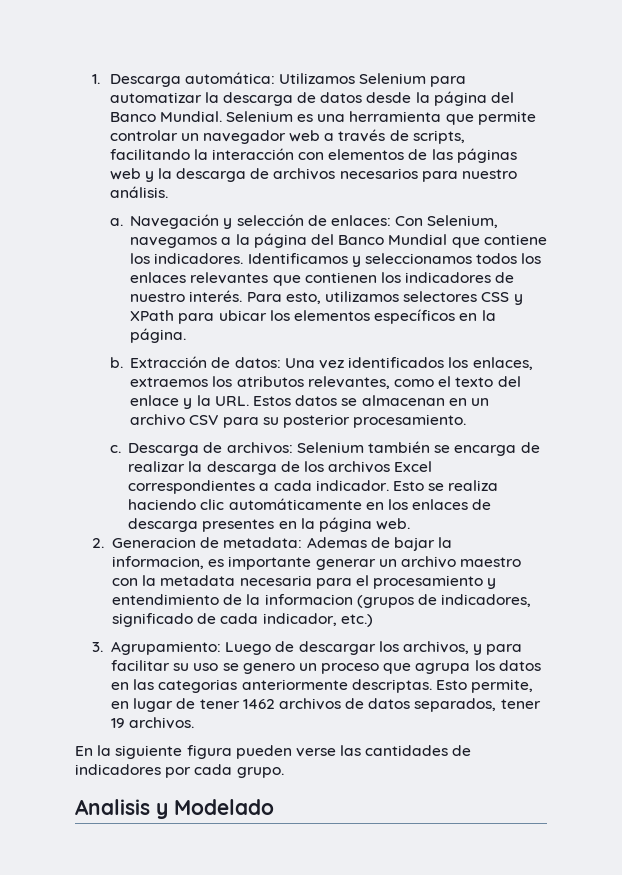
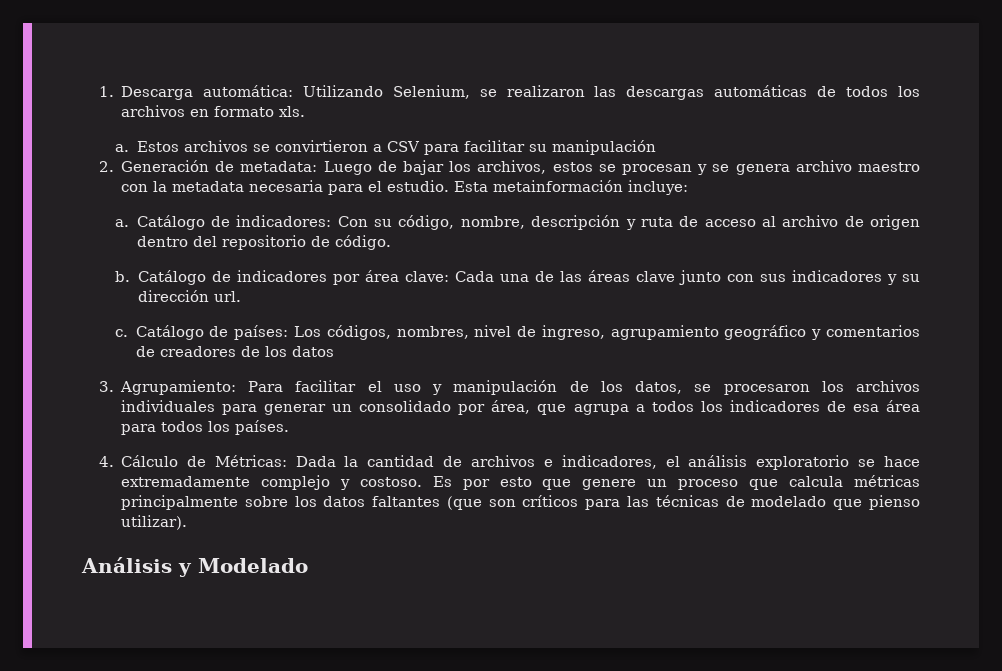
- 1. Descarga automática: Utilizamos Selenium para automatizar la descarga de datos desde la página del Banco Mundial. Selenium es una herramienta que permite controlar un navegador web a través de scripts, facilitando la interacción con elementos de las páginas web y la descarga de archivos necesarios para nuestro análisis.
- a. Navegación y selección de enlaces: Con Selenium, navegamos a la página del Banco Mundial que contiene los indicadores. Identificamos y seleccionamos todos los enlaces relevantes que contienen los indicadores de nuestro interés. Para esto, utilizamos selectores CSS y XPath para ubicar los elementos específicos en la página.
- b. Extracción de datos: Una vez identificados los enlaces, extraemos los atributos relevantes, como el texto del enlace y la URL. Estos datos se almacenan en un archivo CSV para su posterior procesamiento.
- c. Descarga de archivos: Selenium también se encarga de realizar la descarga de los archivos Excel correspondientes a cada indicador. Esto se realiza haciendo clic automáticamente en los enlaces de descarga presentes en la página web.
- 2. Generacion de metadata: Ademas de bajar la informacion, es importante generar un archivo maestro con la metadata necesaria para el procesamiento y entendimiento de la informacion (grupos de indicadores, significado de cada indicador, etc.)
- 3. Agrupamiento: Luego de descargar los archivos, y para facilitar su uso se genero un proceso que agrupa los datos en las categorias anteriormente descriptas. Esto permite, en lugar de tener 1462 archivos de datos separados, tener 19 archivos.
- En la siguiente figura pueden verse las cantidades de indicadores por cada grupo.
- Analisis y Modelado
+ 1. Descarga automática: Utilizando Selenium, se realizaron las descargas automáticas de todos los archivos en formato xls.
+ a. Estos archivos se convirtieron a CSV para facilitar su manipulación
+ 2. Generación de metadata: Luego de bajar los archivos, estos se procesan y se genera archivo maestro con la metadata necesaria para el estudio. Esta metainformación incluye:
+ a. Catálogo de indicadores: Con su código, nombre, descripción y ruta de acceso al archivo de origen dentro del repositorio de código.
+ b. Catálogo de indicadores por área clave: Cada una de las áreas clave junto con sus indicadores y su dirección url.
+ c. Catálogo de países: Los códigos, nombres, nivel de ingreso, agrupamiento geográfico y comentarios de creadores de los datos
+ 3. Agrupamiento: Para facilitar el uso y manipulación de los datos, se procesaron los archivos individuales para generar un consolidado por área, que agrupa a todos los indicadores de esa área para todos los países.
+ 4. Cálculo de Métricas: Dada la cantidad de archivos e indicadores, el análisis exploratorio se hace extremadamente complejo y costoso. Es por esto que genere un proceso que calcula métricas principalmente sobre los datos faltantes (que son críticos para las técnicas de modelado que pienso utilizar).
+ Análisis y Modelado

